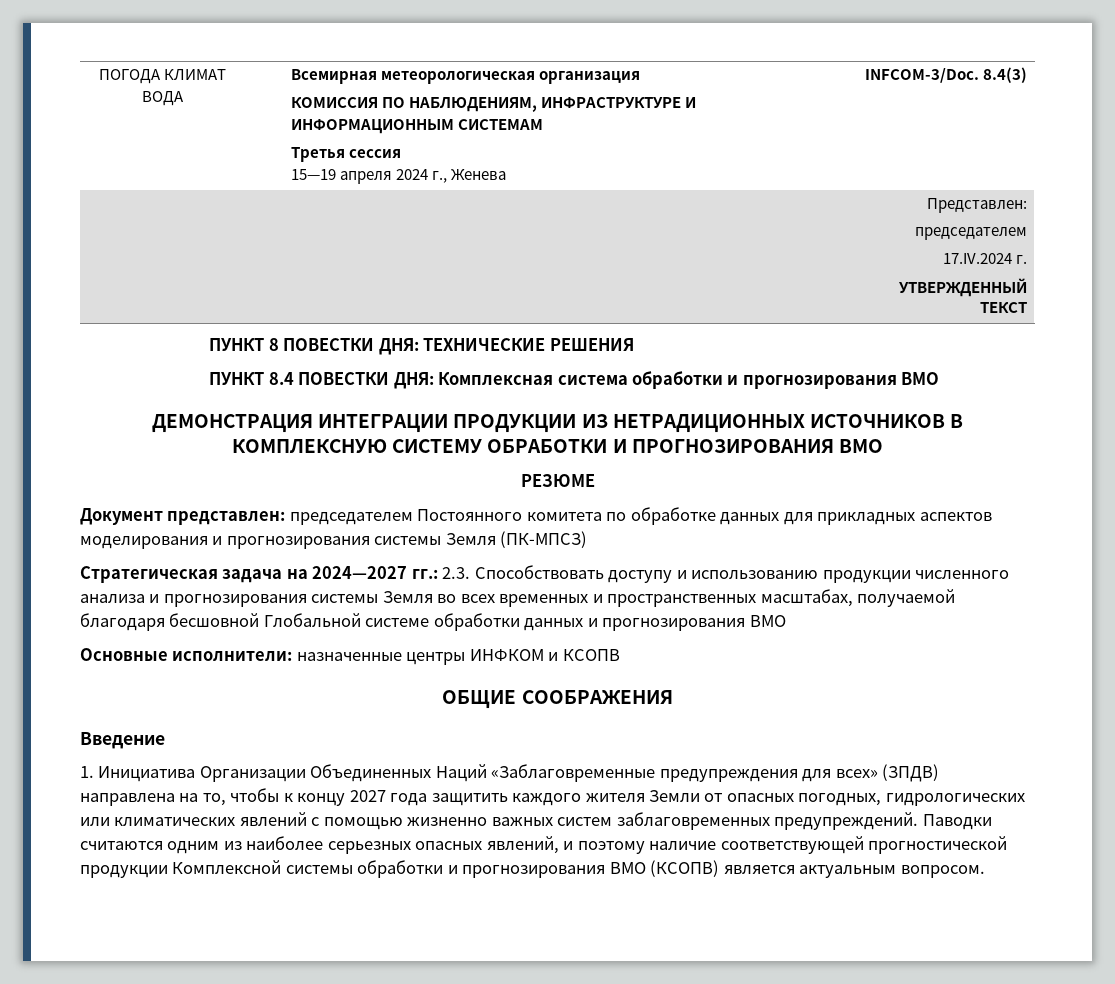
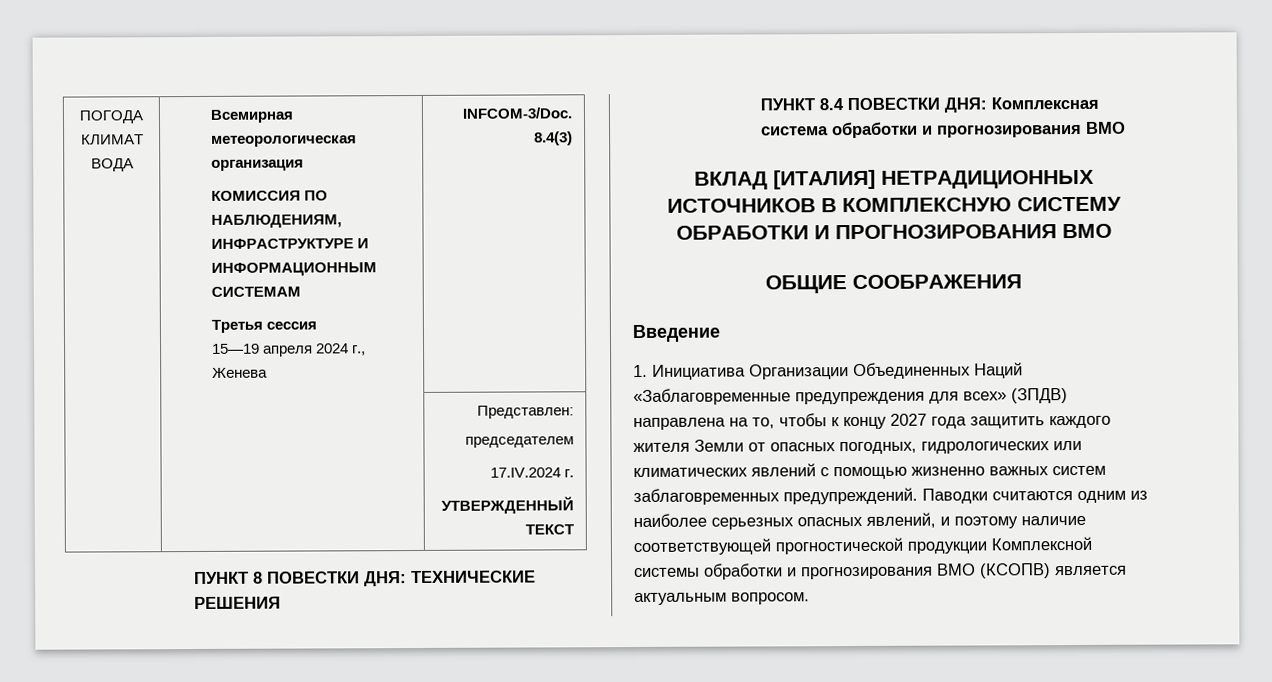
- ДЕМОНСТРАЦИЯ ИНТЕГРАЦИИ ПРОДУКЦИИ ИЗ НЕТРАДИЦИОННЫХ ИСТОЧНИКОВ В КОМПЛЕКСНУЮ СИСТЕМУ ОБРАБОТКИ И ПРОГНОЗИРОВАНИЯ ВМО
+ ВКЛАД [ИТАЛИЯ] НЕТРАДИЦИОННЫХ ИСТОЧНИКОВ В КОМПЛЕКСНУЮ СИСТЕМУ ОБРАБОТКИ И ПРОГНОЗИРОВАНИЯ ВМО
- РЕЗЮМЕ
- Документ представлен: председателем Постоянного комитета по обработке данных для прикладных аспектов моделирования и прогнозирования системы Земля (ПК-МПСЗ)
- Стратегическая задача на 2024—2027 гг.: 2.3. Способствовать доступу и использованию продукции численного анализа и прогнозирования системы Земля во всех временных и пространственных масштабах, получаемой благодаря бесшовной Глобальной системе обработки данных и прогнозирования ВМО
- Основные исполнители: назначенные центры ИНФКОМ и КСОПВ

